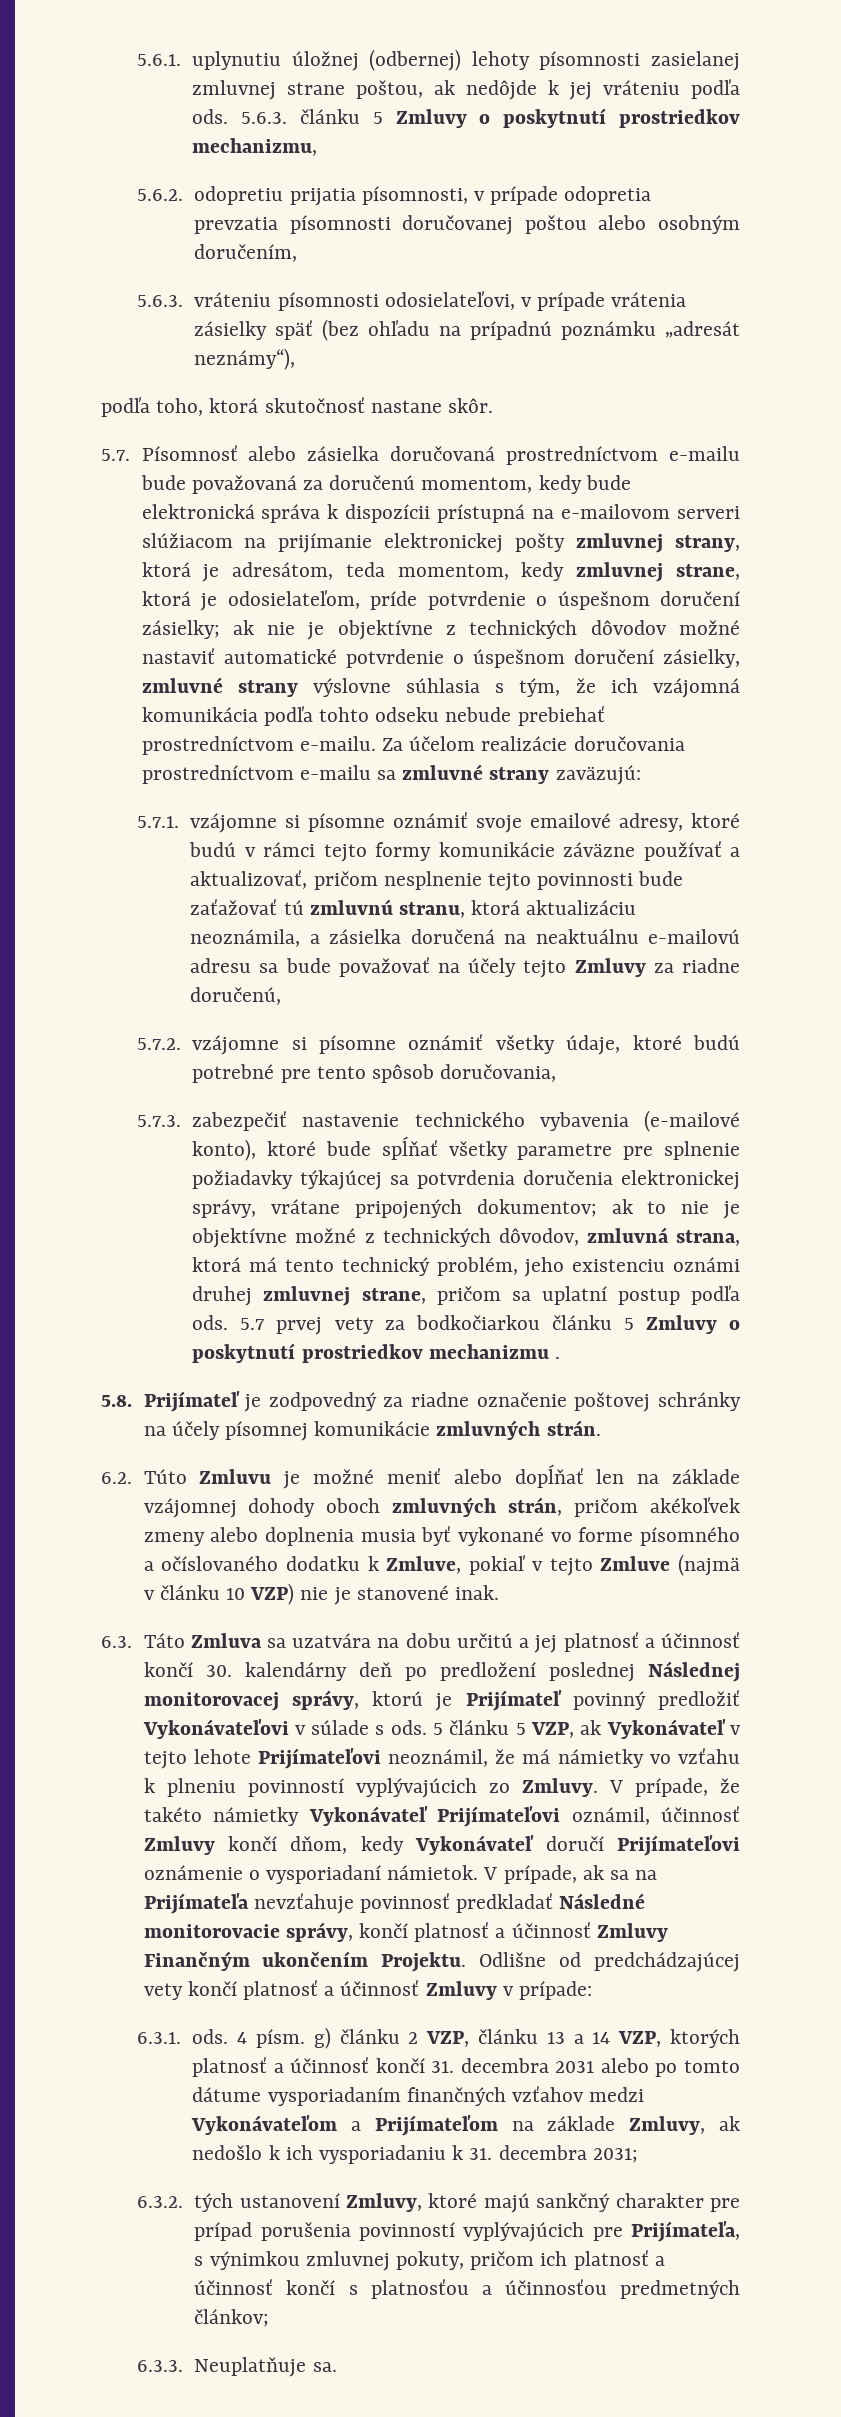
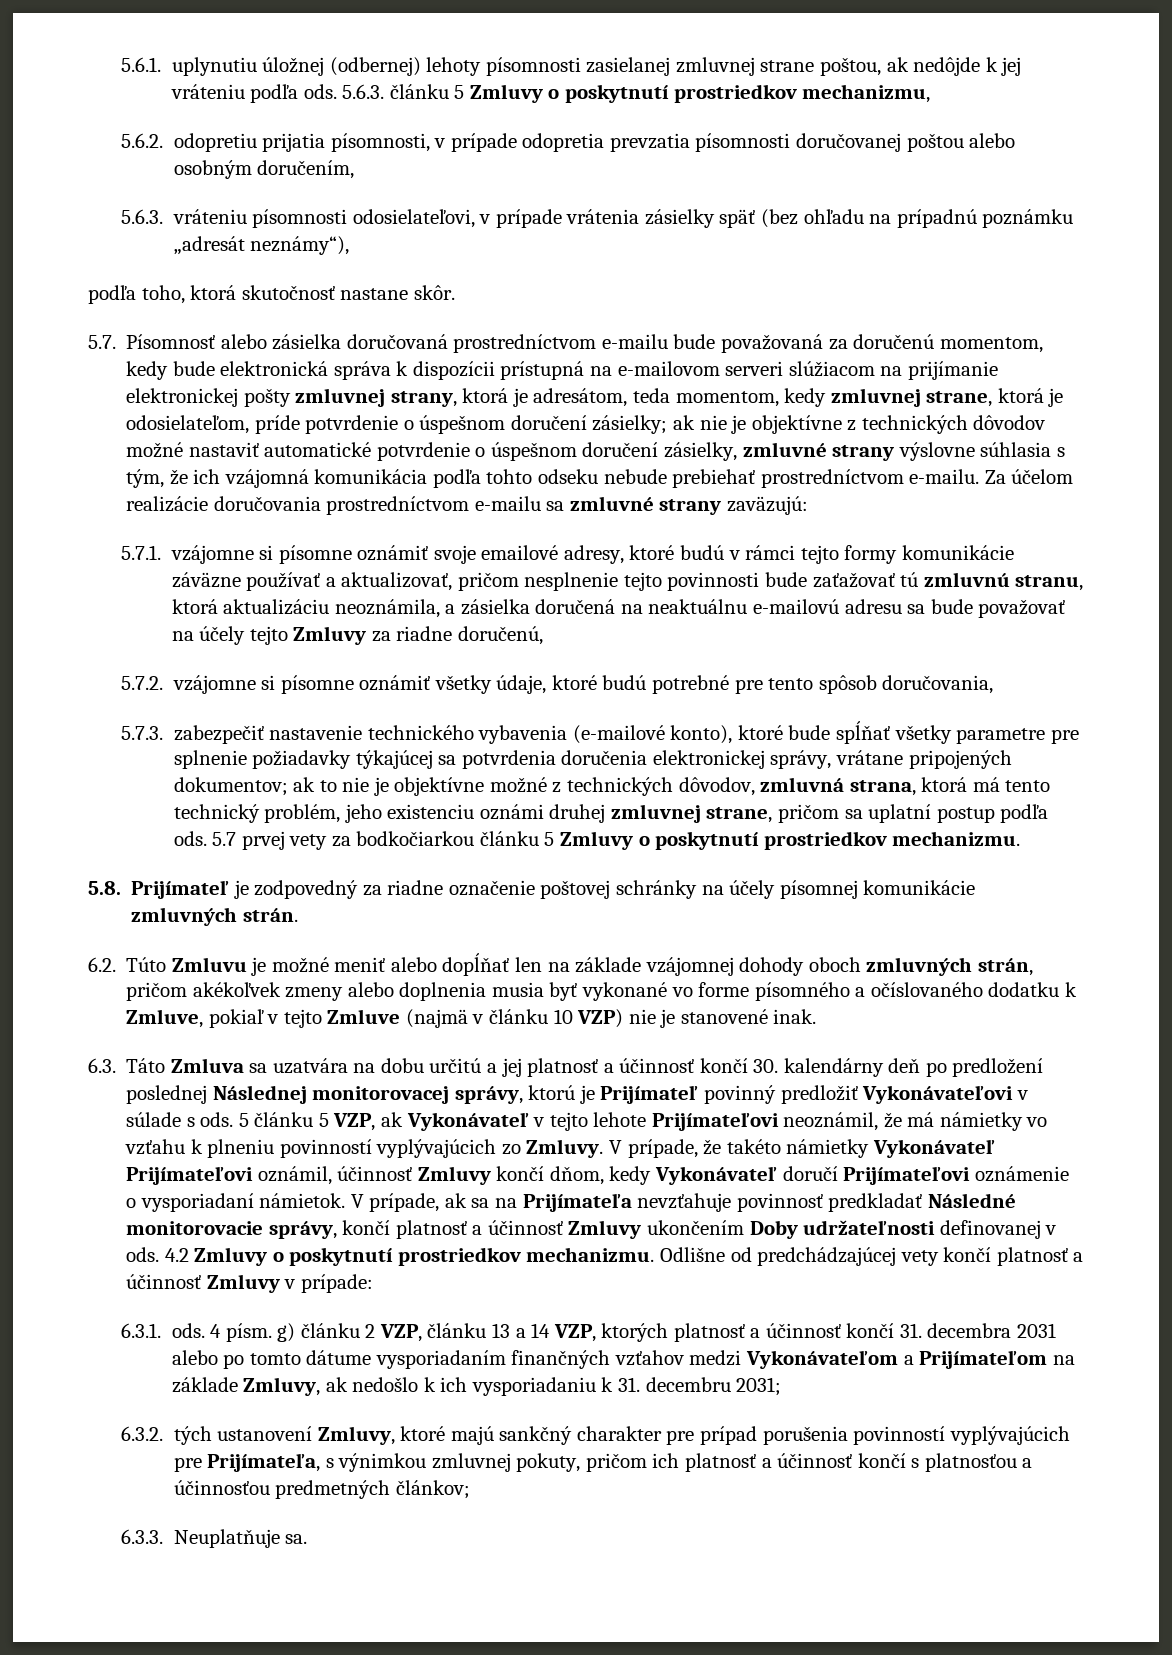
- 5.7 prvej vety za bodkočiarkou článku 5 Zmluvy o poskytnutí prostriedkov mechanizmu .
+ 5.7 prvej vety za bodkočiarkou článku 5 Zmluvy o poskytnutí prostriedkov mechanizmu.
- V prípade, ak sa na Prijímateľa nevzťahuje povinnosť predkladať Následné monitorovacie správy, končí platnosť a účinnosť Zmluvy Finančným ukončením Projektu.
+ V prípade, ak sa na Prijímateľa nevzťahuje povinnosť predkladať Následné monitorovacie správy, končí platnosť a účinnosť Zmluvy ukončením Doby udržateľnosti definovanej v ods. 4.2 Zmluvy o poskytnutí prostriedkov mechanizmu.
- 4 písm. g) článku 2 VZP, článku 13 a 14 VZP, ktorých platnosť a účinnosť končí 31. decembra 2031 alebo po tomto dátume vysporiadaním finančných vzťahov medzi Vykonávateľom a Prijímateľom na základe Zmluvy, ak nedošlo k ich vysporiadaniu k 31. decembra 2031;
+ 4 písm. g) článku 2 VZP, článku 13 a 14 VZP, ktorých platnosť a účinnosť končí 31. decembra 2031 alebo po tomto dátume vysporiadaním finančných vzťahov medzi Vykonávateľom a Prijímateľom na základe Zmluvy, ak nedošlo k ich vysporiadaniu k 31. decembru 2031;

